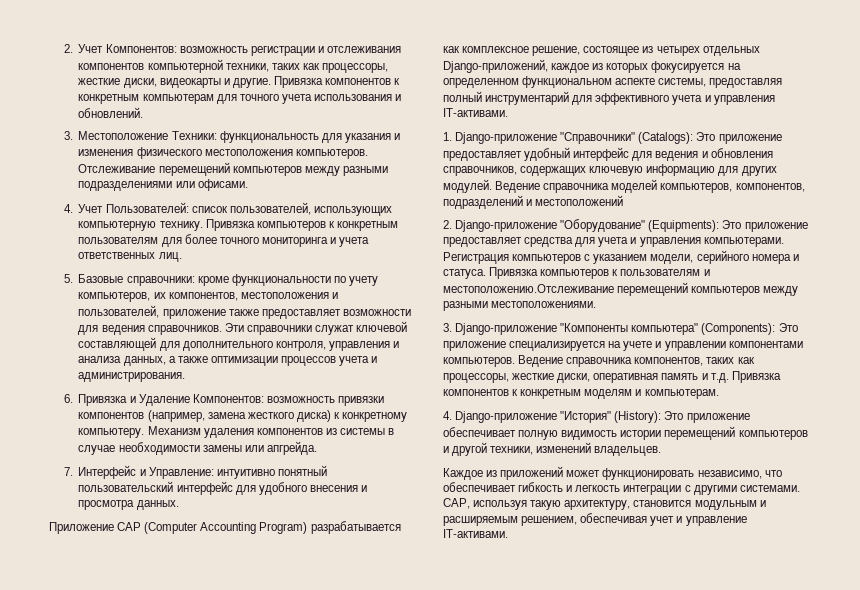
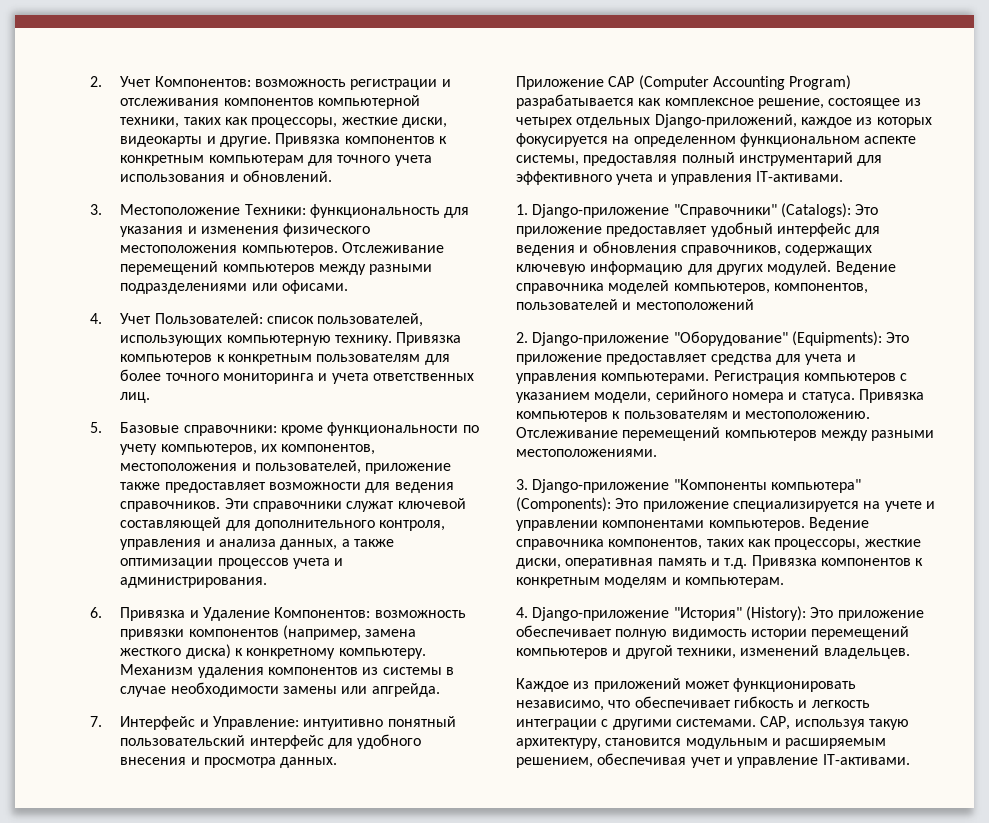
- Ведение справочника моделей компьютеров, компонентов, подразделений и местоположений
+ Ведение справочника моделей компьютеров, компонентов, пользователей и местоположений
- Привязка компьютеров к пользователям и местоположению.Отслеживание перемещений компьютеров между разными местоположениями.
+ Привязка компьютеров к пользователям и местоположению. Отслеживание перемещений компьютеров между разными местоположениями.

